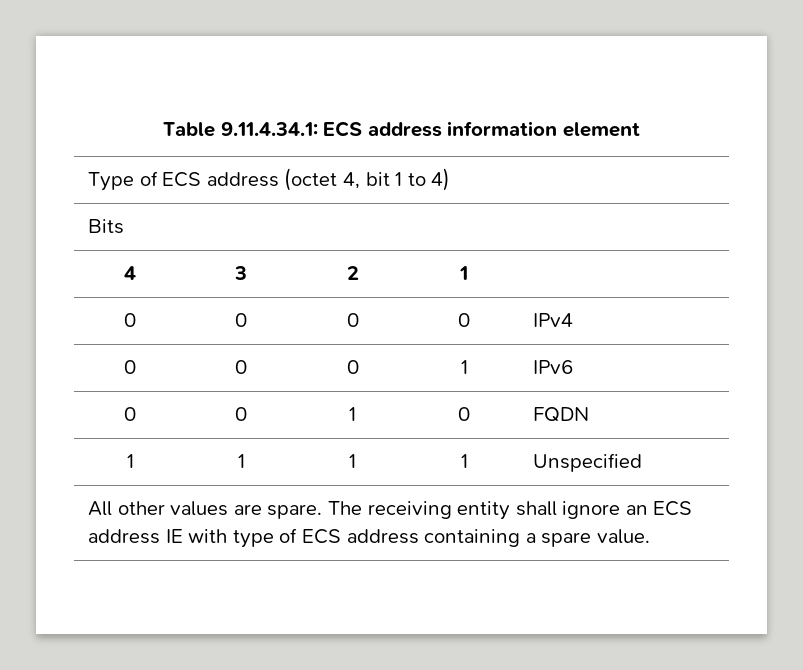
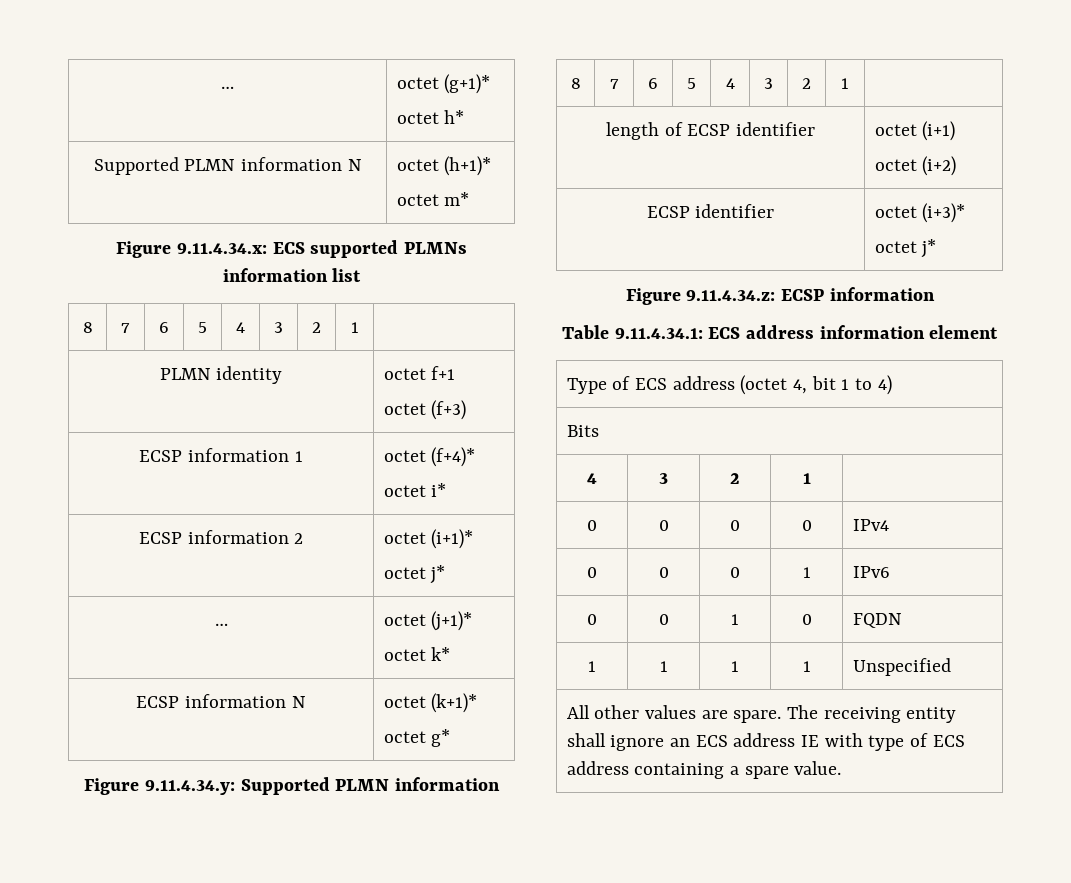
+ … | octet (g+1)*
+ octet h*
+ Supported PLMN information N | octet (h+1)*
+ octet m*
+ Figure 9.11.4.34.x: ECS supported PLMNs information list
+ 8 | 7 | 6 | 5 | 4 | 3 | 2 | 1 |
+ PLMN identity | octet f+1
+ octet (f+3)
+ ECSP information 1 | octet (f+4)*
+ octet i*
+ ECSP information 2 | octet (i+1)*
+ octet j*
+ … | octet (j+1)*
+ octet k*
+ ECSP information N | octet (k+1)*
+ octet g*
+ Figure 9.11.4.34.y: Supported PLMN information
+ 8 | 7 | 6 | 5 | 4 | 3 | 2 | 1 |
+ length of ECSP identifier | octet (i+1)
+ octet (i+2)
+ ECSP identifier | octet (i+3)*
+ octet j*
+ Figure 9.11.4.34.z: ECSP information

